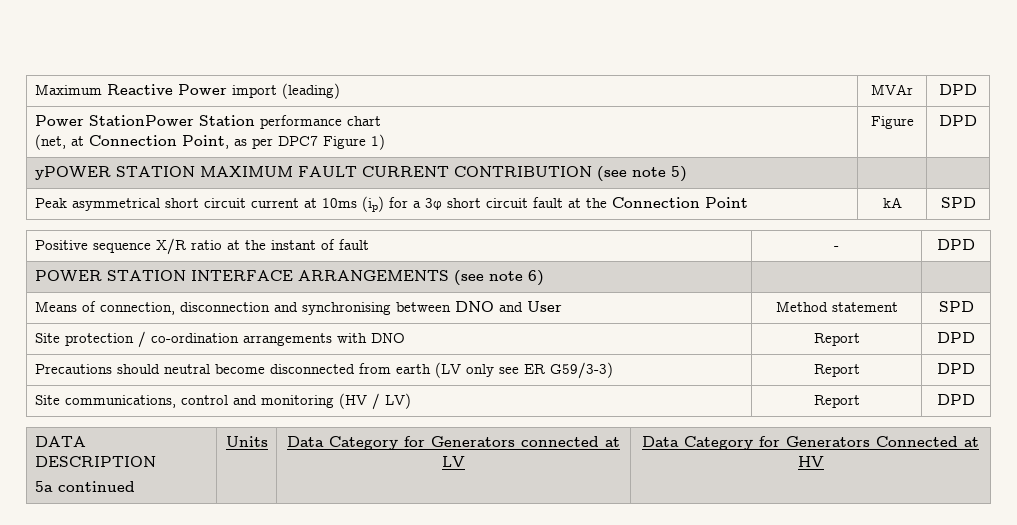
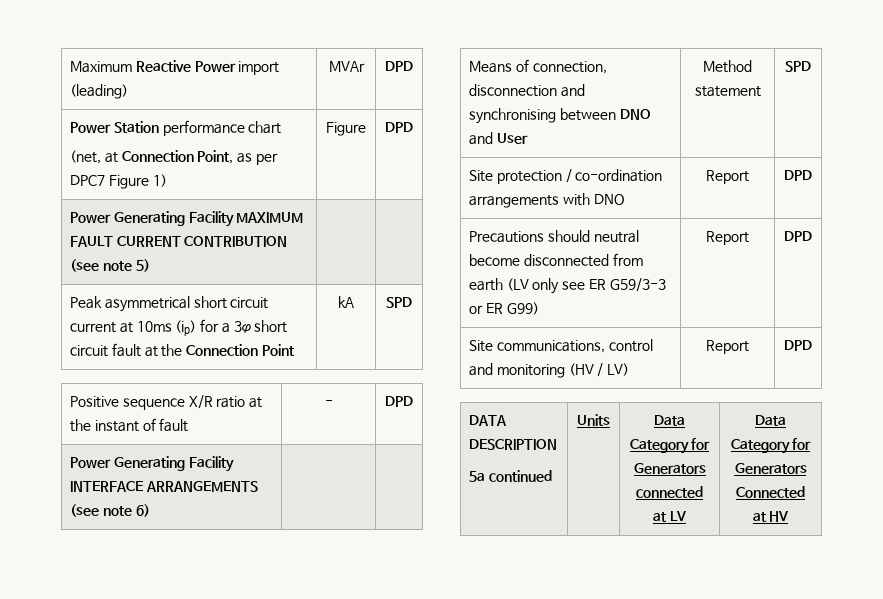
- Power StationPower Station performance chart
+ Power Station performance chart
- yPOWER STATION MAXIMUM FAULT CURRENT CONTRIBUTION (see note 5) | |
+ Power Generating Facility MAXIMUM FAULT CURRENT CONTRIBUTION (see note 5) | |
- POWER STATION INTERFACE ARRANGEMENTS (see note 6) | |
+ Power Generating Facility INTERFACE ARRANGEMENTS (see note 6) | |
- Precautions should neutral become disconnected from earth (LV only see ER G59/3-3) | Report | DPD
+ Precautions should neutral become disconnected from earth (LV only see ER G59/3-3 or ER G99) | Report | DPD

